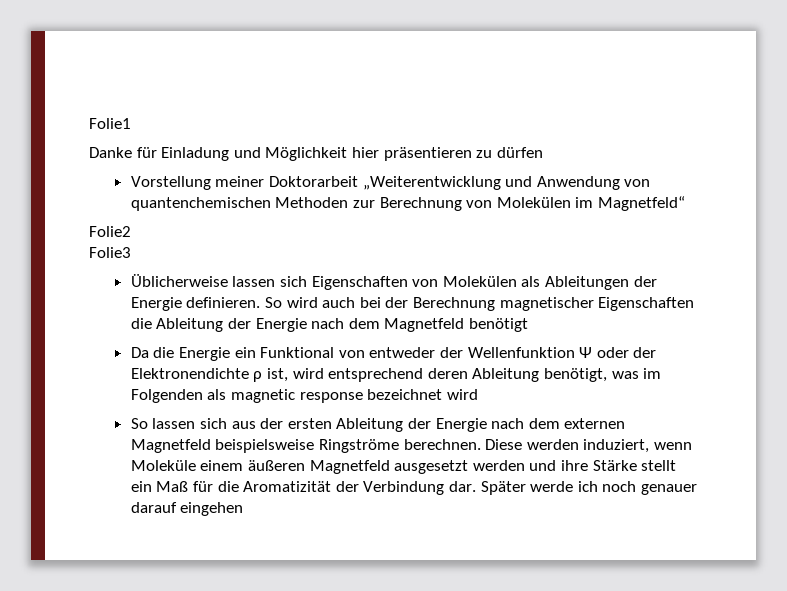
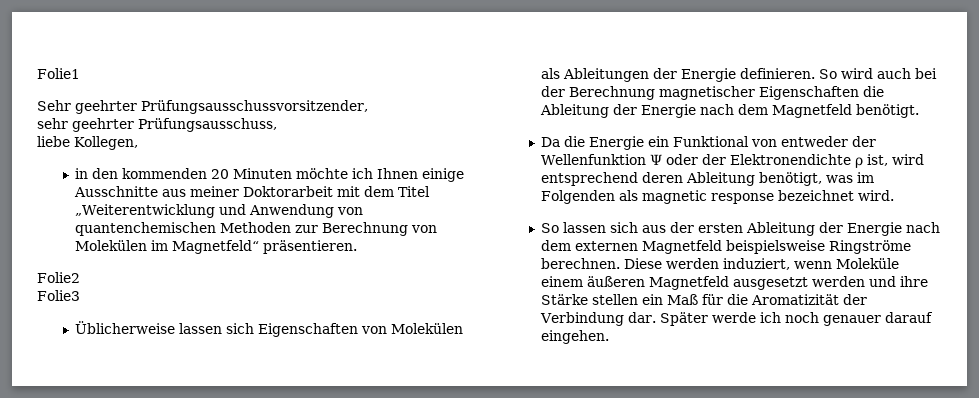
- Danke für Einladung und Möglichkeit hier präsentieren zu dürfen
- Vorstellung meiner Doktorarbeit „Weiterentwicklung und Anwendung von quantenchemischen Methoden zur Berechnung von Molekülen im Magnetfeld“
+ Sehr geehrter Prüfungsausschussvorsitzender,
+ sehr geehrter Prüfungsausschuss,
+ liebe Kollegen,
+ in den kommenden 20 Minuten möchte ich Ihnen einige Ausschnitte aus meiner Doktorarbeit mit dem Titel „Weiterentwicklung und Anwendung von quantenchemischen Methoden zur Berechnung von Molekülen im Magnetfeld“ präsentieren.
- So wird auch bei der Berechnung magnetischer Eigenschaften die Ableitung der Energie nach dem Magnetfeld benötigt
+ So wird auch bei der Berechnung magnetischer Eigenschaften die Ableitung der Energie nach dem Magnetfeld benötigt.
- Da die Energie ein Funktional von entweder der Wellenfunktion Ψ oder der Elektronendichte ρ ist, wird entsprechend deren Ableitung benötigt, was im Folgenden als magnetic response bezeichnet wird
+ Da die Energie ein Funktional von entweder der Wellenfunktion Ψ oder der Elektronendichte ρ ist, wird entsprechend deren Ableitung benötigt, was im Folgenden als magnetic response bezeichnet wird.
- Diese werden induziert, wenn Moleküle einem äußeren Magnetfeld ausgesetzt werden und ihre Stärke stellt ein Maß für die Aromatizität der Verbindung dar.
+ Diese werden induziert, wenn Moleküle einem äußeren Magnetfeld ausgesetzt werden und ihre Stärke stellen ein Maß für die Aromatizität der Verbindung dar.
- Später werde ich noch genauer darauf eingehen
+ Später werde ich noch genauer darauf eingehen.

